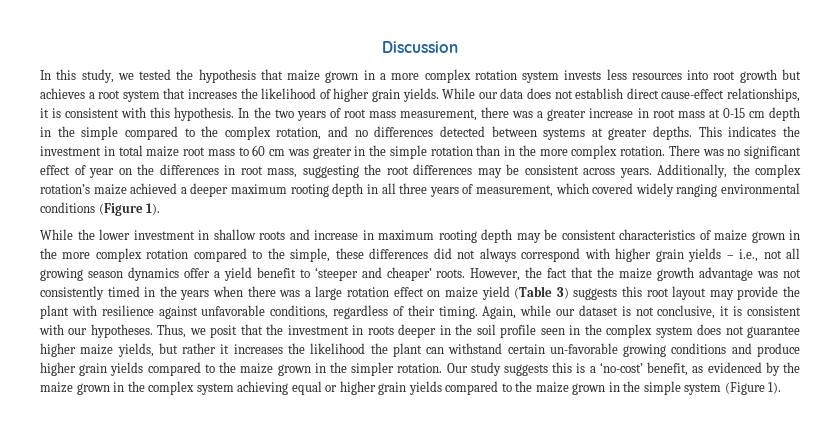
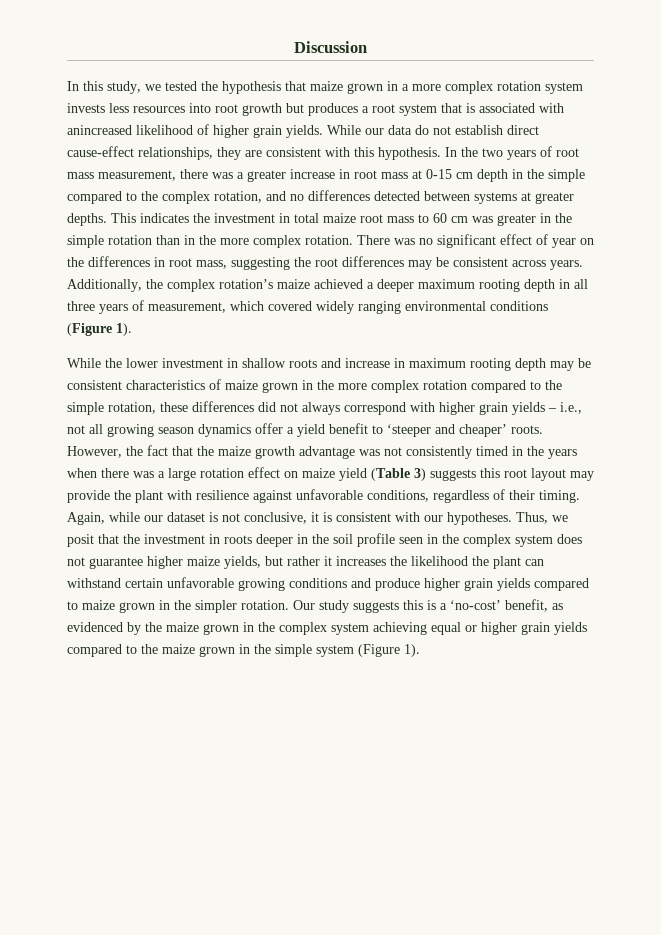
- In this study, we tested the hypothesis that maize grown in a more complex rotation system invests less resources into root growth but achieves a root system that increases the likelihood of higher grain yields.
+ In this study, we tested the hypothesis that maize grown in a more complex rotation system invests less resources into root growth but produces a root system that is associated with anincreased likelihood of higher grain yields.
- While our data does not establish direct cause-effect relationships, it is consistent with this hypothesis.
+ While our data do not establish direct cause-effect relationships, they are consistent with this hypothesis.
- While the lower investment in shallow roots and increase in maximum rooting depth may be consistent characteristics of maize grown in the more complex rotation compared to the simple, these differences did not always correspond with higher grain yields – i.e., not all growing season dynamics offer a yield benefit to ‘steeper and cheaper’ roots.
+ While the lower investment in shallow roots and increase in maximum rooting depth may be consistent characteristics of maize grown in the more complex rotation compared to the simple rotation, these differences did not always correspond with higher grain yields – i.e., not all growing season dynamics offer a yield benefit to ‘steeper and cheaper’ roots.
- Thus, we posit that the investment in roots deeper in the soil profile seen in the complex system does not guarantee higher maize yields, but rather it increases the likelihood the plant can withstand certain un-favorable growing conditions and produce higher grain yields compared to the maize grown in the simpler rotation.
+ Thus, we posit that the investment in roots deeper in the soil profile seen in the complex system does not guarantee higher maize yields, but rather it increases the likelihood the plant can withstand certain unfavorable growing conditions and produce higher grain yields compared to maize grown in the simpler rotation.

